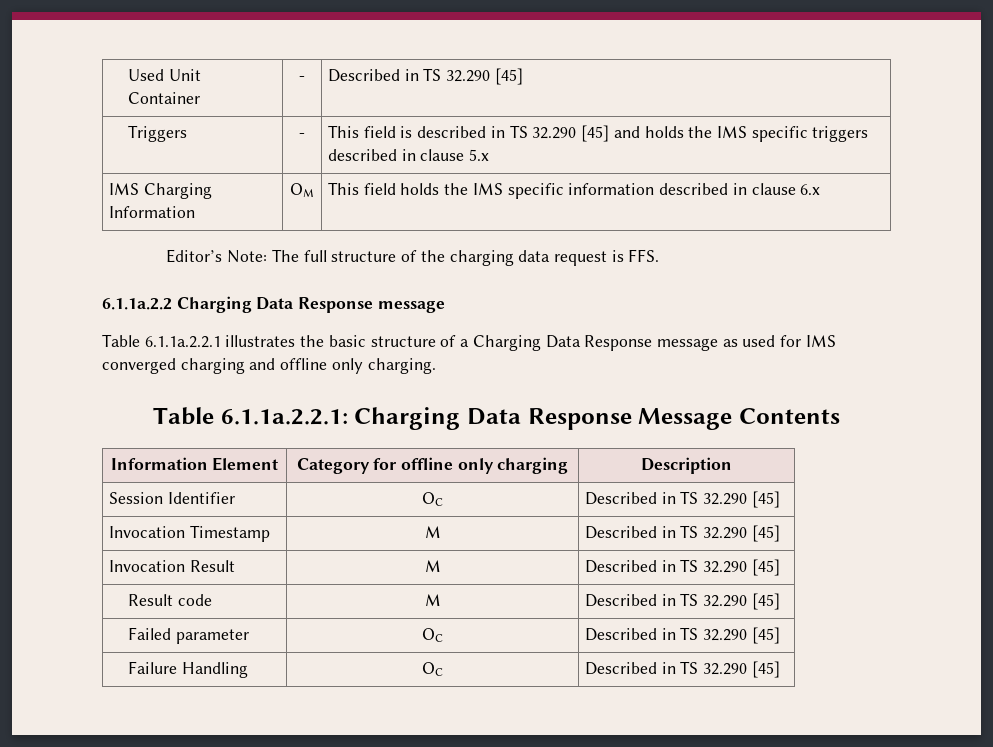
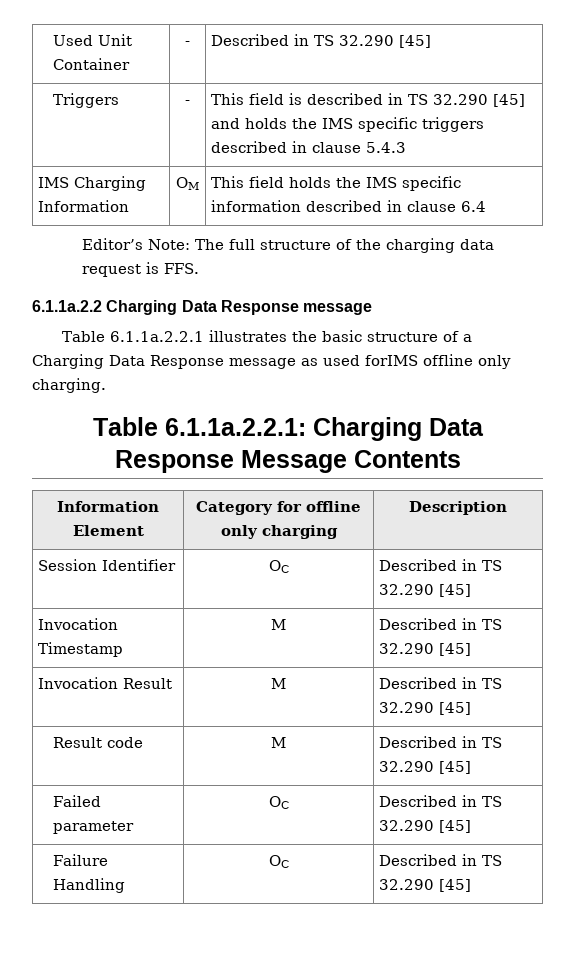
- Triggers | - | This field is described in TS 32.290 [45] and holds the IMS specific triggers described in clause 5.x
+ Triggers | - | This field is described in TS 32.290 [45] and holds the IMS specific triggers described in clause 5.4.3
- IMS Charging Information | OM | This field holds the IMS specific information described in clause 6.x
+ IMS Charging Information | OM | This field holds the IMS specific information described in clause 6.4
- Table 6.1.1a.2.2.1 illustrates the basic structure of a Charging Data Response message as used for IMS converged charging and offline only charging.
+ Table 6.1.1a.2.2.1 illustrates the basic structure of a Charging Data Response message as used forIMS offline only charging.

